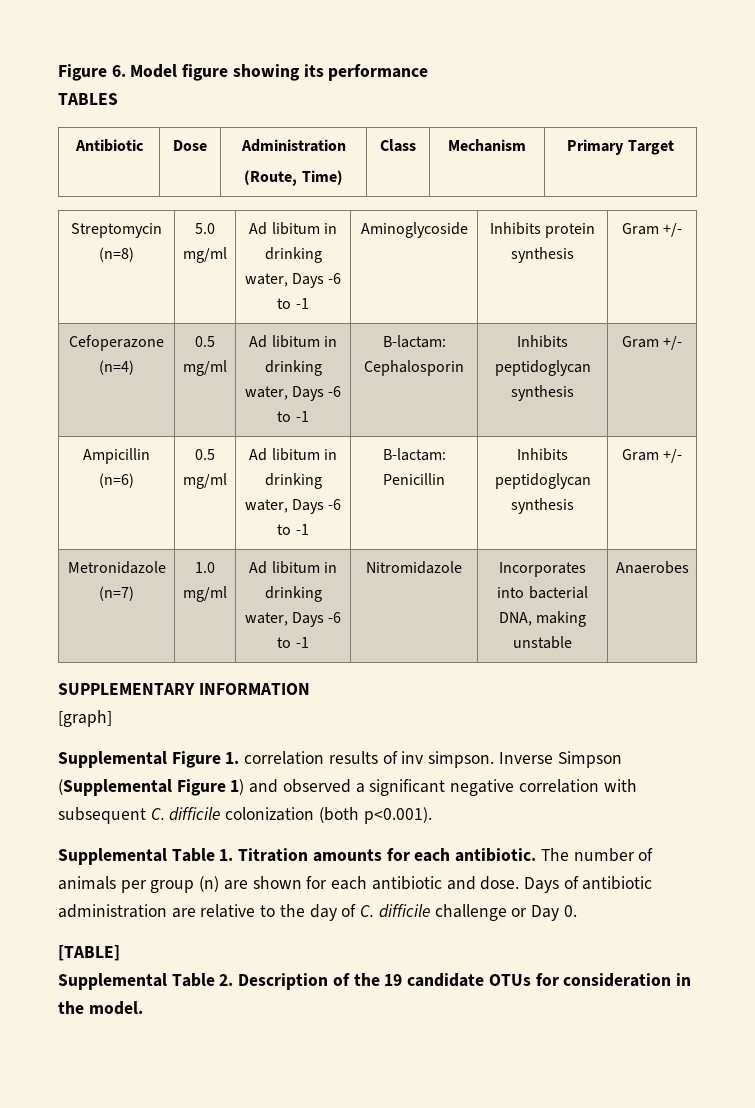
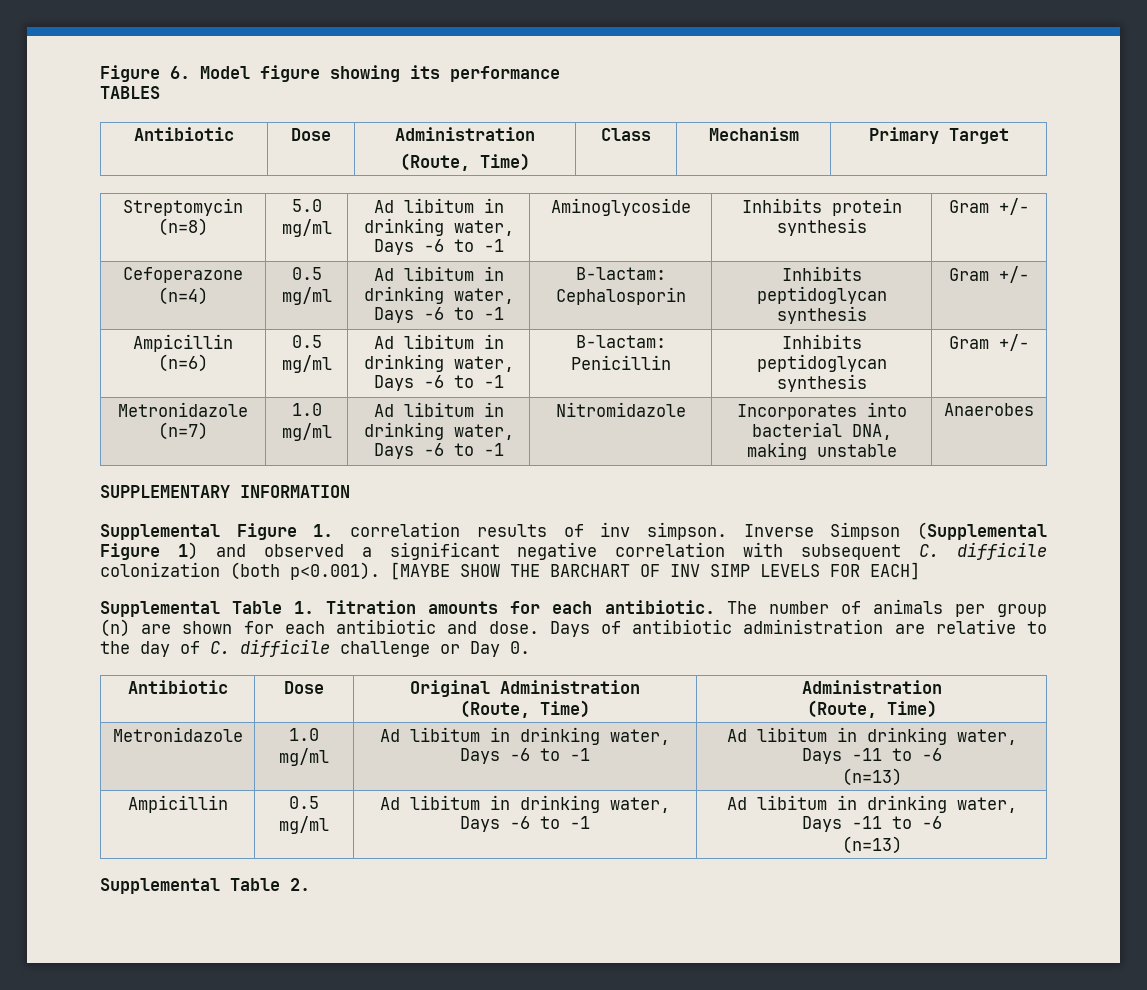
- [graph]
- Inverse Simpson (Supplemental Figure 1) and observed a significant negative correlation with subsequent C. difficile colonization (both p<0.001).
+ Inverse Simpson (Supplemental Figure 1) and observed a significant negative correlation with subsequent C. difficile colonization (both p<0.001). [MAYBE SHOW THE BARCHART OF INV SIMP LEVELS FOR EACH]
- [TABLE]
- Supplemental Table 2. Description of the 19 candidate OTUs for consideration in the model.
+ Antibiotic | Dose | Original Administration
+ (Route, Time) | Administration
+ (Route, Time)
+ Metronidazole | 1.0 mg/ml | Ad libitum in drinking water, Days -6 to -1 | Ad libitum in drinking water, Days -11 to -6
+ (n=13)
+ Ampicillin | 0.5 mg/ml | Ad libitum in drinking water, Days -6 to -1 | Ad libitum in drinking water, Days -11 to -6
+ (n=13)
+ Supplemental Table 2.

